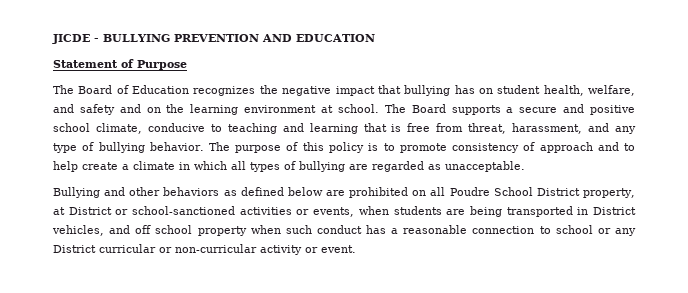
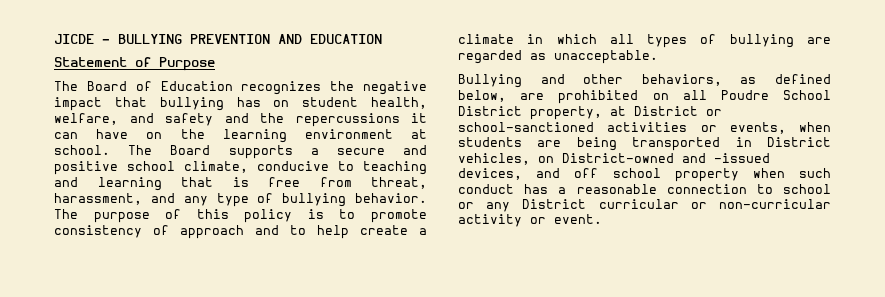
- The Board of Education recognizes the negative impact that bullying has on student health, welfare, and safety and on the learning environment at school.
+ The Board of Education recognizes the negative impact that bullying has on student health, welfare, and safety and the repercussions it can have on the learning environment at school.
- Bullying and other behaviors as defined below are prohibited on all Poudre School District property, at District or school-sanctioned activities or events, when students are being transported in District vehicles, and off school property when such conduct has a reasonable connection to school or any District curricular or non-curricular activity or event.
+ Bullying and other behaviors, as defined below, are prohibited on all Poudre School District property, at District or school-sanctioned activities or events, when students are being transported in District vehicles, on District-owned and –issued devices, and off school property when such conduct has a reasonable connection to school or any District curricular or non-curricular activity or event.

